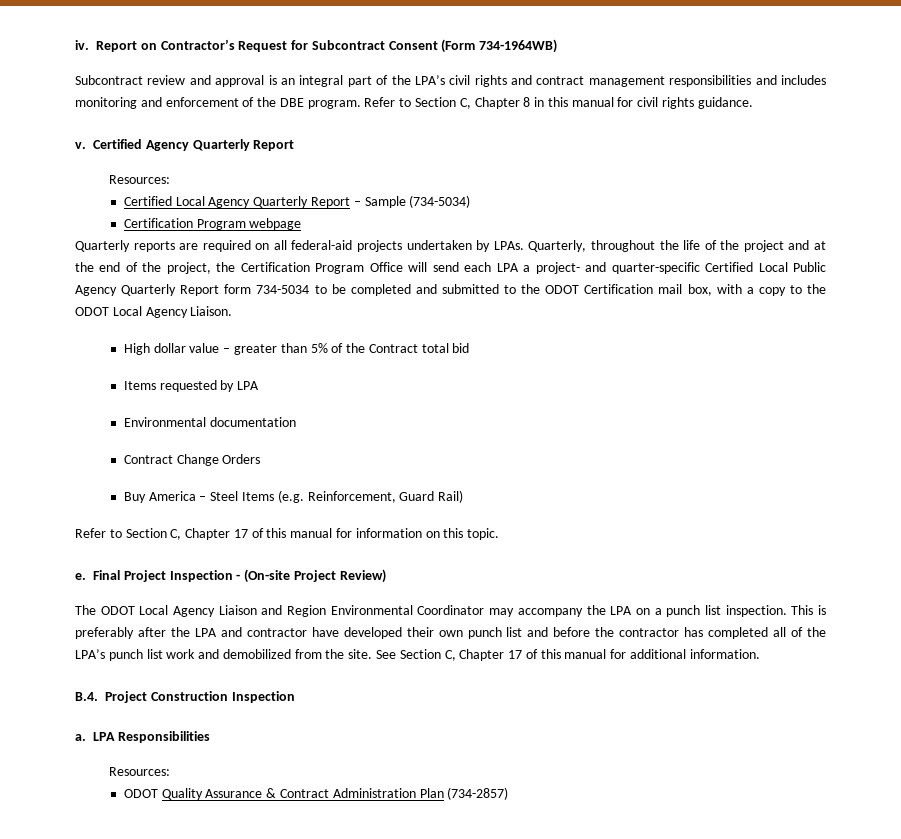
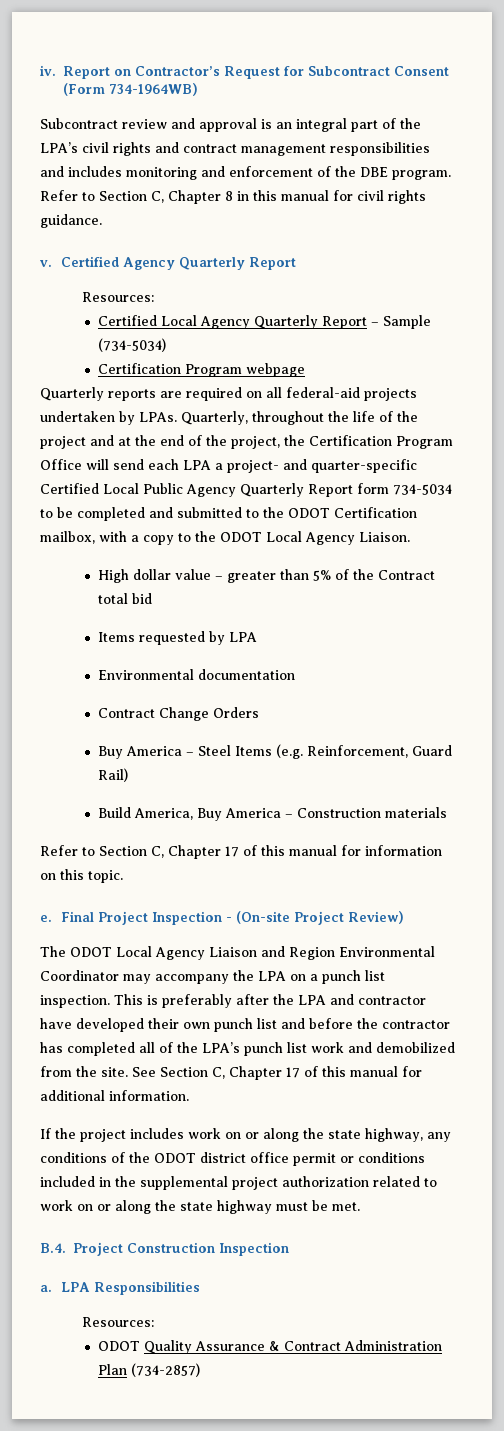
- Quarterly, throughout the life of the project and at the end of the project, the Certification Program Office will send each LPA a project- and quarter-specific Certified Local Public Agency Quarterly Report form 734-5034 to be completed and submitted to the ODOT Certification mail box, with a copy to the ODOT Local Agency Liaison.
+ Quarterly, throughout the life of the project and at the end of the project, the Certification Program Office will send each LPA a project- and quarter-specific Certified Local Public Agency Quarterly Report form 734-5034 to be completed and submitted to the ODOT Certification mailbox, with a copy to the ODOT Local Agency Liaison.
+ Build America, Buy America – Construction materials
+ If the project includes work on or along the state highway, any conditions of the ODOT district office permit or conditions included in the supplemental project authorization related to work on or along the state highway must be met.

